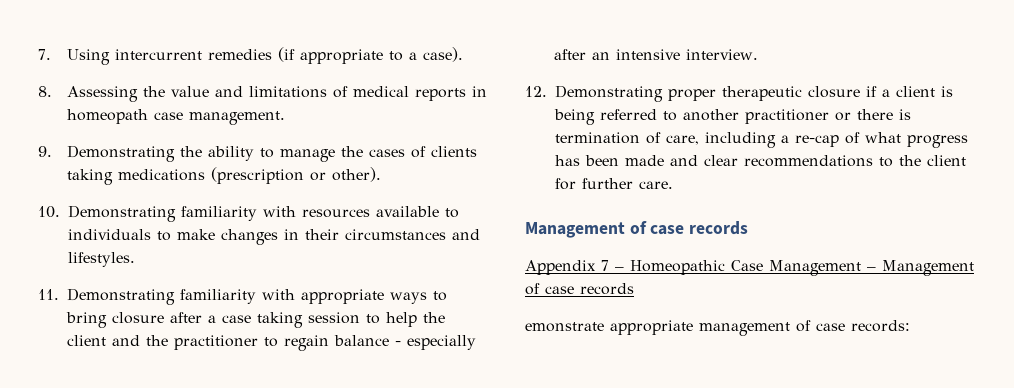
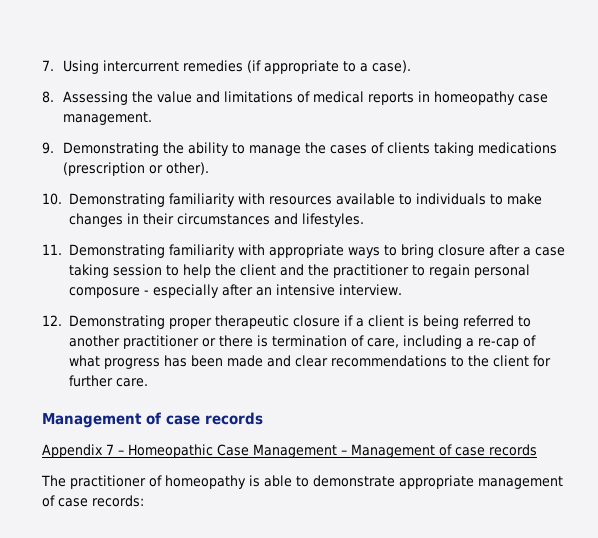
- 8. Assessing the value and limitations of medical reports in homeopath case management.
+ 8. Assessing the value and limitations of medical reports in homeopathy case management.
- 11. Demonstrating familiarity with appropriate ways to bring closure after a case taking session to help the client and the practitioner to regain balance - especially after an intensive interview.
+ 11. Demonstrating familiarity with appropriate ways to bring closure after a case taking session to help the client and the practitioner to regain personal composure - especially after an intensive interview.
- emonstrate appropriate management of case records:
+ The practitioner of homeopathy is able to demonstrate appropriate management of case records:

